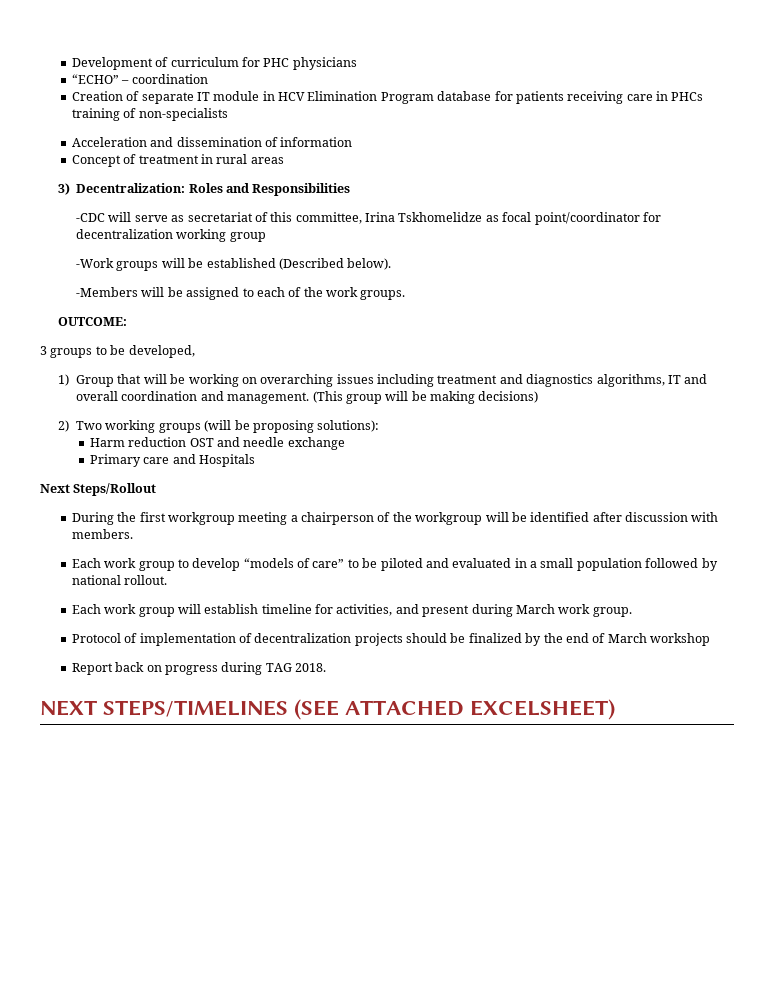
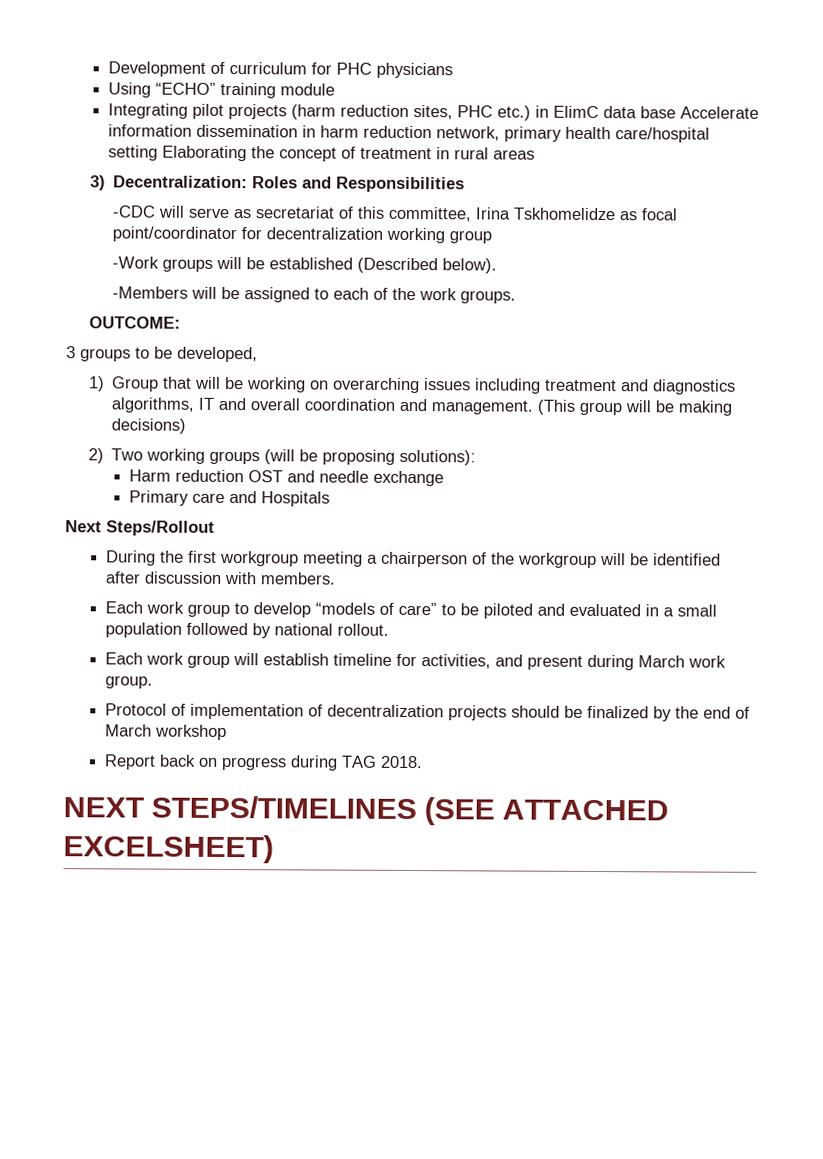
- “ECHO” – coordination
- Creation of separate IT module in HCV Elimination Program database for patients receiving care in PHCs training of non-specialists
- Acceleration and dissemination of information
- Concept of treatment in rural areas
+ Using “ECHO” training module
+ Integrating pilot projects (harm reduction sites, PHC etc.) in ElimC data base Accelerate information dissemination in harm reduction network, primary health care/hospital setting Elaborating the concept of treatment in rural areas

